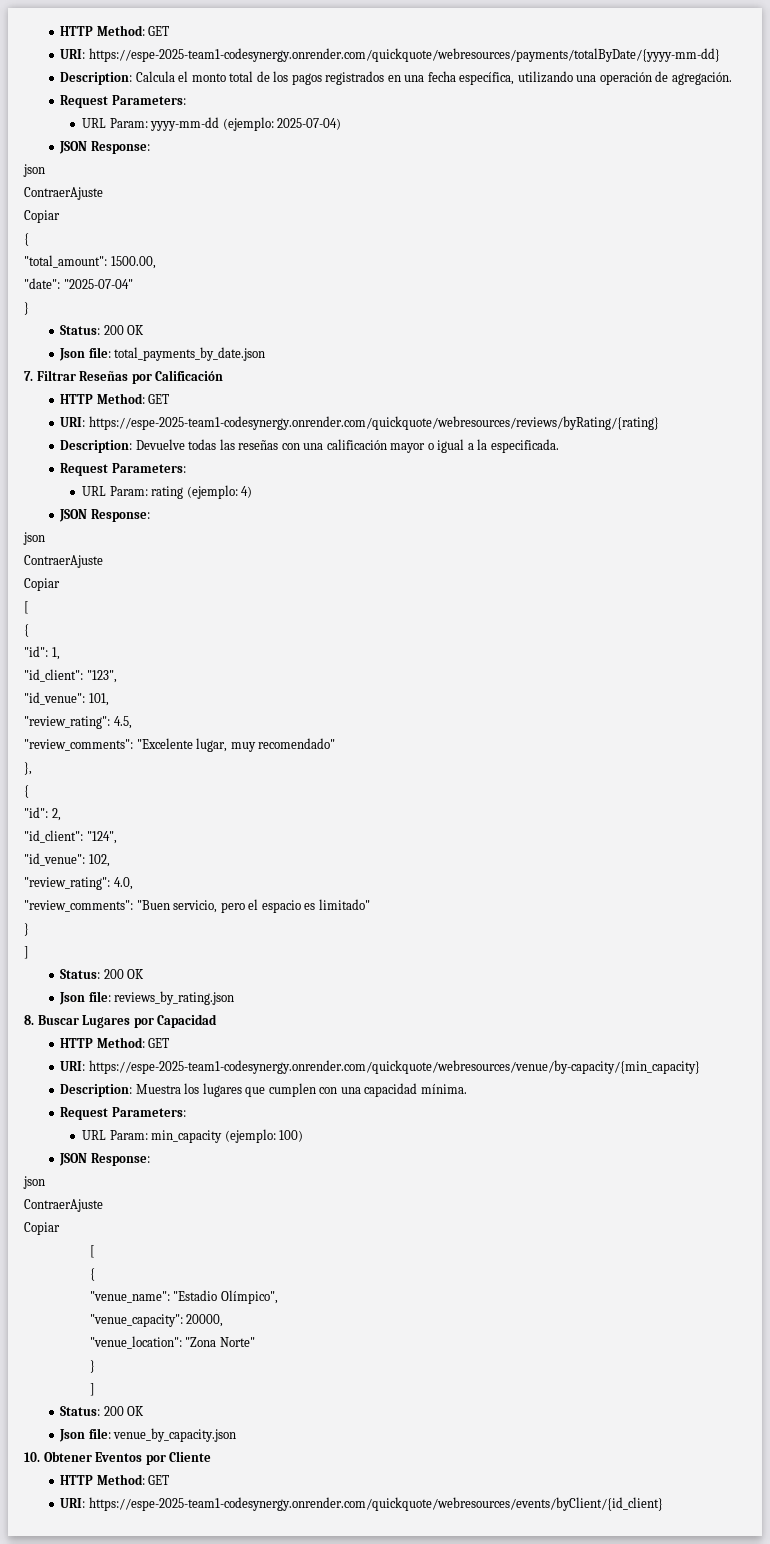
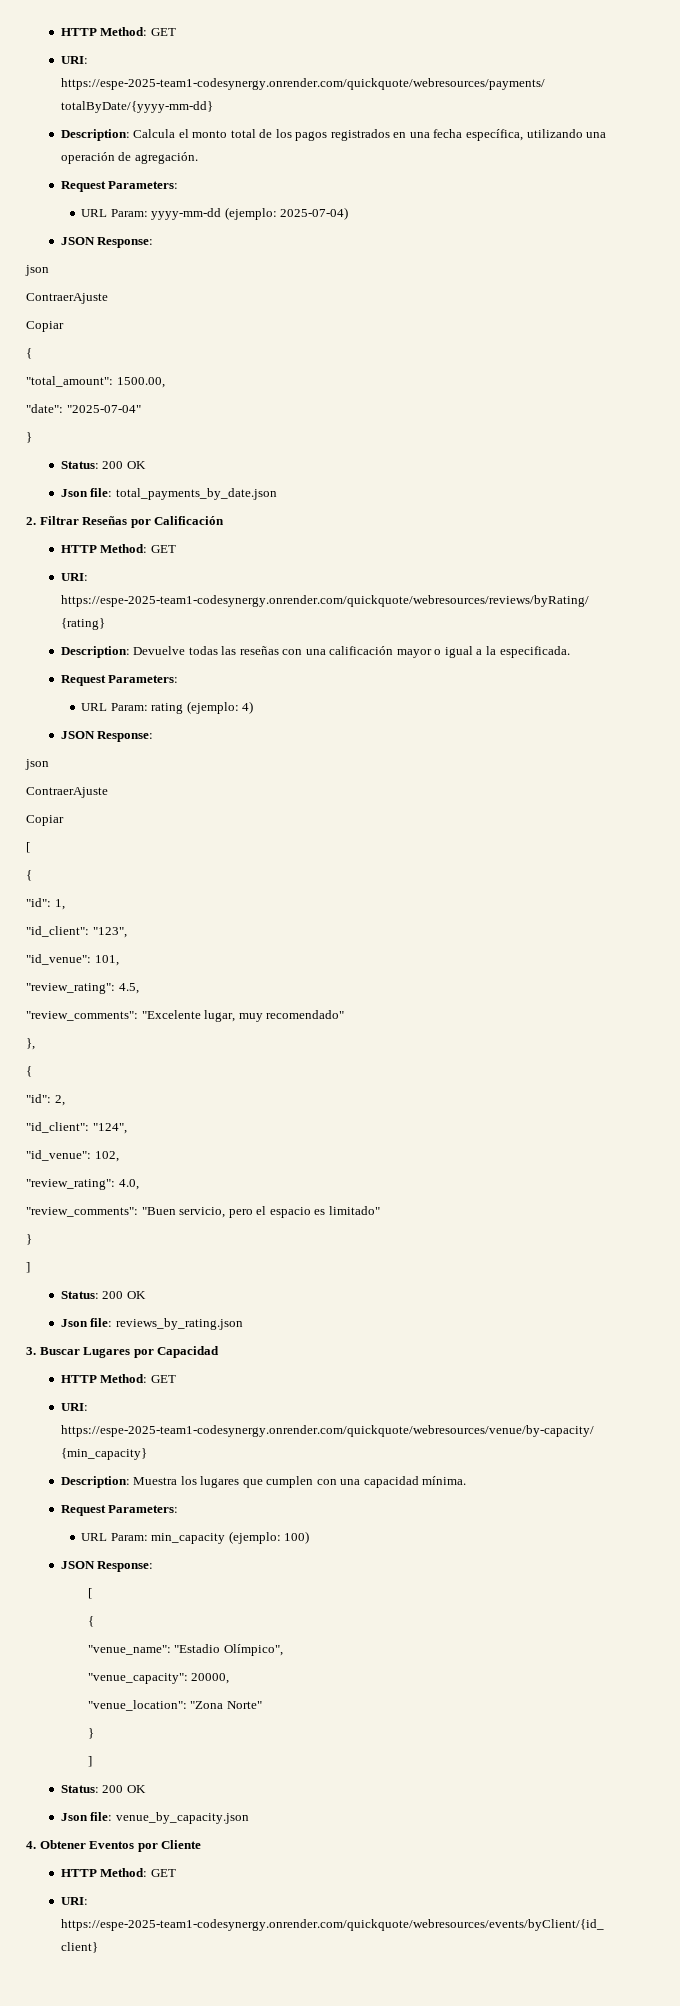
- 7. Filtrar Reseñas por Calificación
+ 2. Filtrar Reseñas por Calificación
- 8. Buscar Lugares por Capacidad
+ 3. Buscar Lugares por Capacidad
  URL Param: min_capacity (ejemplo: 100)
  JSON Response:
- json
- ContraerAjuste
- Copiar
- 10. Obtener Eventos por Cliente
+ 4. Obtener Eventos por Cliente

